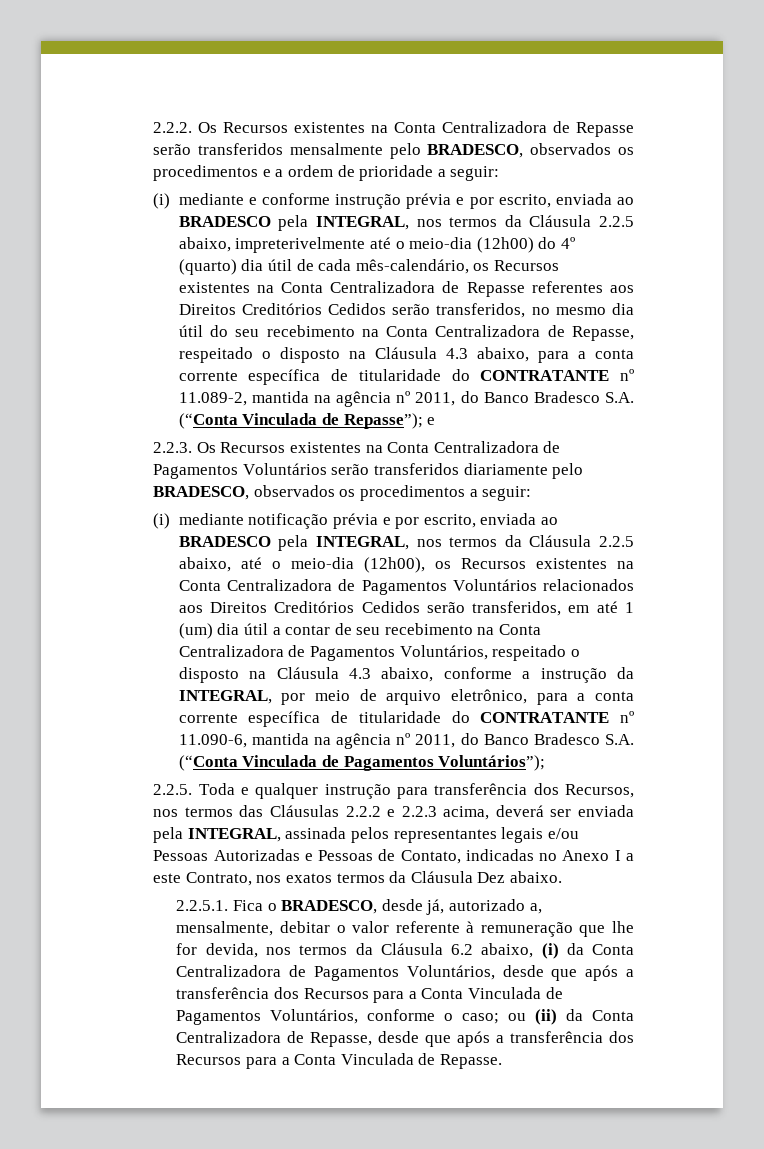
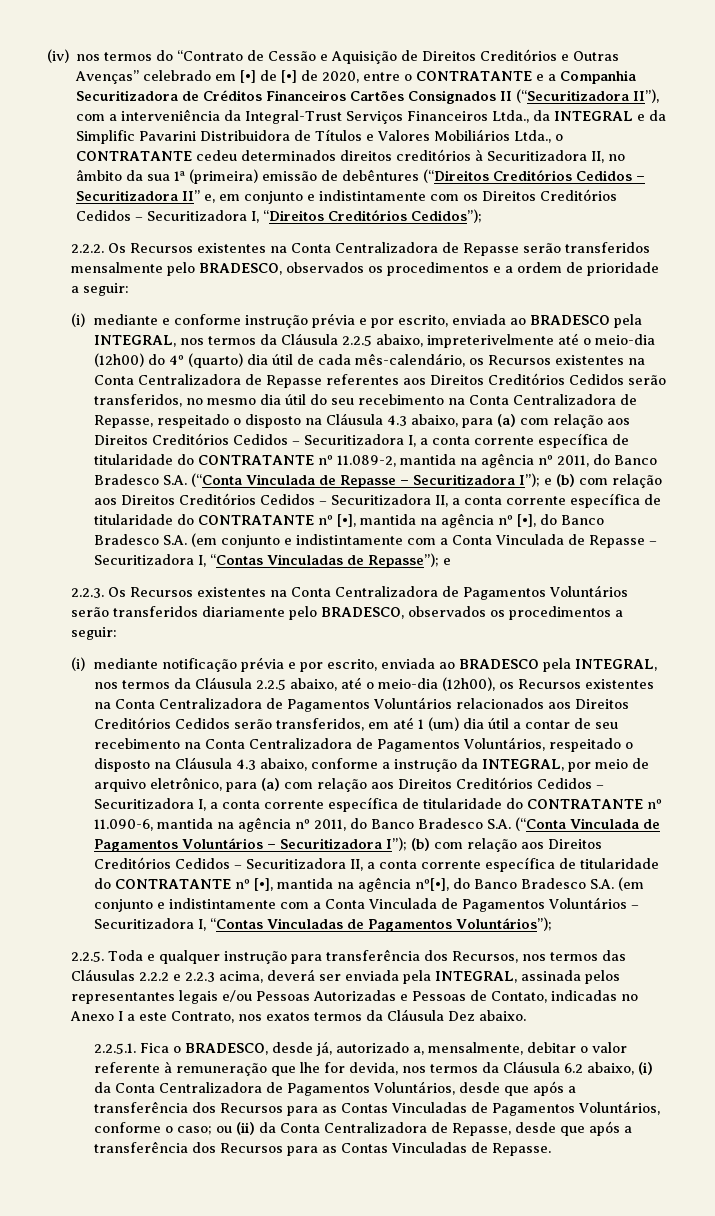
+ (iv) nos termos do “Contrato de Cessão e Aquisição de Direitos Creditórios e Outras Avenças” celebrado em [•] de [•] de 2020, entre o CONTRATANTE e a Companhia Securitizadora de Créditos Financeiros Cartões Consignados II (“Securitizadora II”), com a interveniência da Integral-Trust Serviços Financeiros Ltda., da INTEGRAL e da Simplific Pavarini Distribuidora de Títulos e Valores Mobiliários Ltda., o CONTRATANTE cedeu determinados direitos creditórios à Securitizadora II, no âmbito da sua 1ª (primeira) emissão de debêntures (“Direitos Creditórios Cedidos – Securitizadora II” e, em conjunto e indistintamente com os Direitos Creditórios Cedidos – Securitizadora I, “Direitos Creditórios Cedidos”);
- (i) mediante e conforme instrução prévia e por escrito, enviada ao BRADESCO pela INTEGRAL, nos termos da Cláusula 2.2.5 abaixo, impreterivelmente até o meio-dia (12h00) do 4º (quarto) dia útil de cada mês-calendário, os Recursos existentes na Conta Centralizadora de Repasse referentes aos Direitos Creditórios Cedidos serão transferidos, no mesmo dia útil do seu recebimento na Conta Centralizadora de Repasse, respeitado o disposto na Cláusula 4.3 abaixo, para a conta corrente específica de titularidade do CONTRATANTE nº 11.089-2, mantida na agência nº 2011, do Banco Bradesco S.A. (“Conta Vinculada de Repasse”);
+ (i) mediante e conforme instrução prévia e por escrito, enviada ao BRADESCO pela INTEGRAL, nos termos da Cláusula 2.2.5 abaixo, impreterivelmente até o meio-dia (12h00) do 4º (quarto) dia útil de cada mês-calendário, os Recursos existentes na Conta Centralizadora de Repasse referentes aos Direitos Creditórios Cedidos serão transferidos, no mesmo dia útil do seu recebimento na Conta Centralizadora de Repasse, respeitado o disposto na Cláusula 4.3 abaixo, para (a) com relação aos Direitos Creditórios Cedidos – Securitizadora I, a conta corrente específica de titularidade do CONTRATANTE nº 11.089-2, mantida na agência nº 2011, do Banco Bradesco S.A. (“Conta Vinculada de Repasse – Securitizadora I”); e (b) com relação aos Direitos Creditórios Cedidos – Securitizadora II, a conta corrente específica de titularidade do CONTRATANTE nº [•], mantida na agência nº [•], do Banco Bradesco S.A. (em conjunto e indistintamente com a Conta Vinculada de Repasse – Securitizadora I, “Contas Vinculadas de Repasse”);
- (i) mediante notificação prévia e por escrito, enviada ao BRADESCO pela INTEGRAL, nos termos da Cláusula 2.2.5 abaixo, até o meio-dia (12h00), os Recursos existentes na Conta Centralizadora de Pagamentos Voluntários relacionados aos Direitos Creditórios Cedidos serão transferidos, em até 1 (um) dia útil a contar de seu recebimento na Conta Centralizadora de Pagamentos Voluntários, respeitado o disposto na Cláusula 4.3 abaixo, conforme a instrução da INTEGRAL, por meio de arquivo eletrônico, para a conta corrente específica de titularidade do CONTRATANTE nº 11.090-6, mantida na agência nº 2011, do Banco Bradesco S.A. (“Conta Vinculada de Pagamentos Voluntários”);
+ (i) mediante notificação prévia e por escrito, enviada ao BRADESCO pela INTEGRAL, nos termos da Cláusula 2.2.5 abaixo, até o meio-dia (12h00), os Recursos existentes na Conta Centralizadora de Pagamentos Voluntários relacionados aos Direitos Creditórios Cedidos serão transferidos, em até 1 (um) dia útil a contar de seu recebimento na Conta Centralizadora de Pagamentos Voluntários, respeitado o disposto na Cláusula 4.3 abaixo, conforme a instrução da INTEGRAL, por meio de arquivo eletrônico, para (a) com relação aos Direitos Creditórios Cedidos – Securitizadora I, a conta corrente específica de titularidade do CONTRATANTE nº 11.090-6, mantida na agência nº 2011, do Banco Bradesco S.A. (“Conta Vinculada de Pagamentos Voluntários – Securitizadora I”); (b) com relação aos Direitos Creditórios Cedidos – Securitizadora II, a conta corrente específica de titularidade do CONTRATANTE nº [•], mantida na agência nº[•], do Banco Bradesco S.A. (em conjunto e indistintamente com a Conta Vinculada de Pagamentos Voluntários – Securitizadora I, “Contas Vinculadas de Pagamentos Voluntários”);
- 2.2.5.1. Fica o BRADESCO, desde já, autorizado a, mensalmente, debitar o valor referente à remuneração que lhe for devida, nos termos da Cláusula 6.2 abaixo, (i) da Conta Centralizadora de Pagamentos Voluntários, desde que após a transferência dos Recursos para a Conta Vinculada de Pagamentos Voluntários, conforme o caso;
+ 2.2.5.1. Fica o BRADESCO, desde já, autorizado a, mensalmente, debitar o valor referente à remuneração que lhe for devida, nos termos da Cláusula 6.2 abaixo, (i) da Conta Centralizadora de Pagamentos Voluntários, desde que após a transferência dos Recursos para as Contas Vinculadas de Pagamentos Voluntários, conforme o caso;
- ou (ii) da Conta Centralizadora de Repasse, desde que após a transferência dos Recursos para a Conta Vinculada de Repasse.
+ ou (ii) da Conta Centralizadora de Repasse, desde que após a transferência dos Recursos para as Contas Vinculadas de Repasse.

